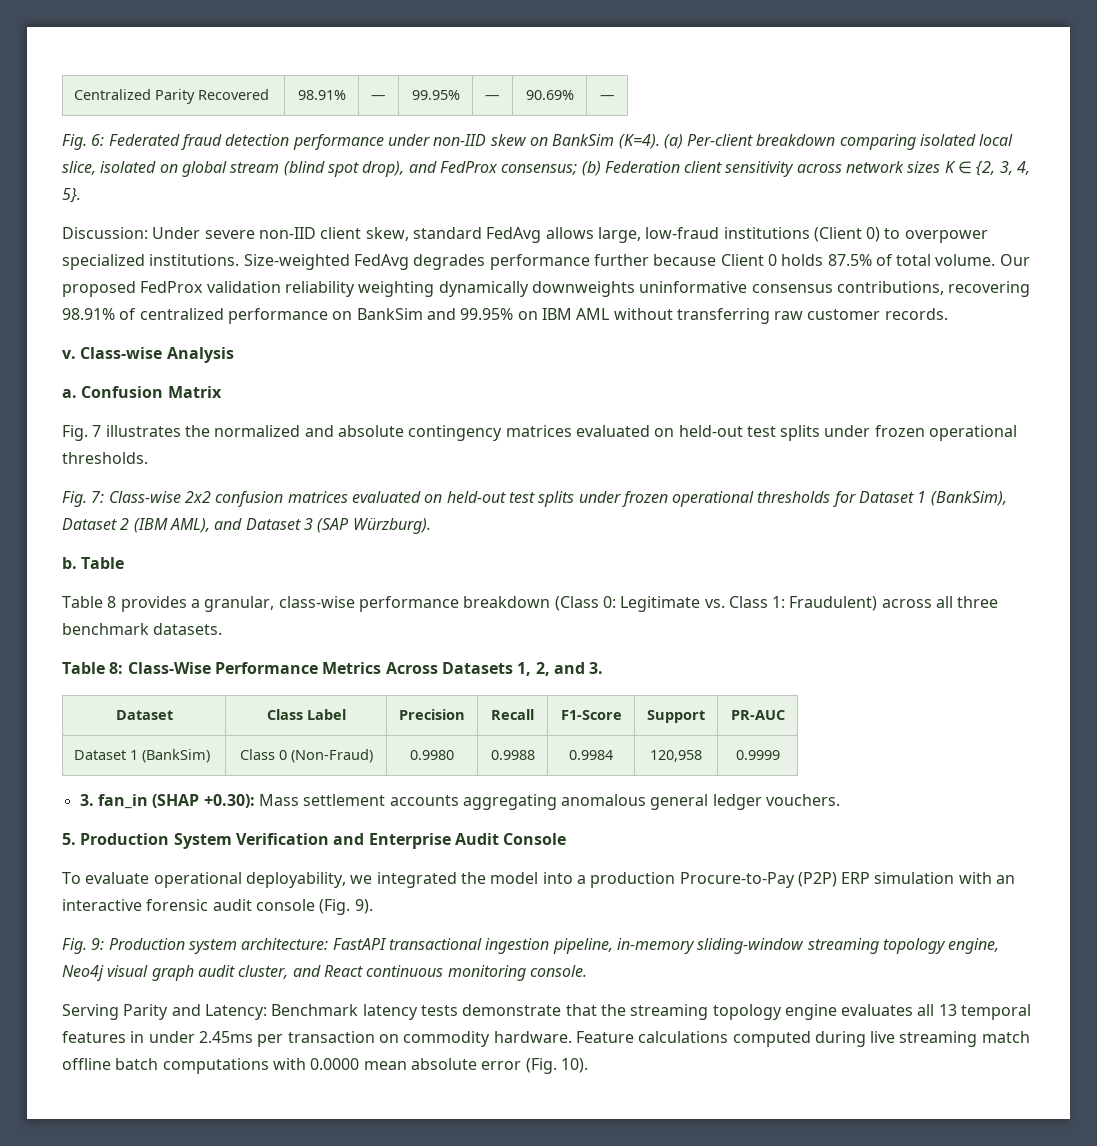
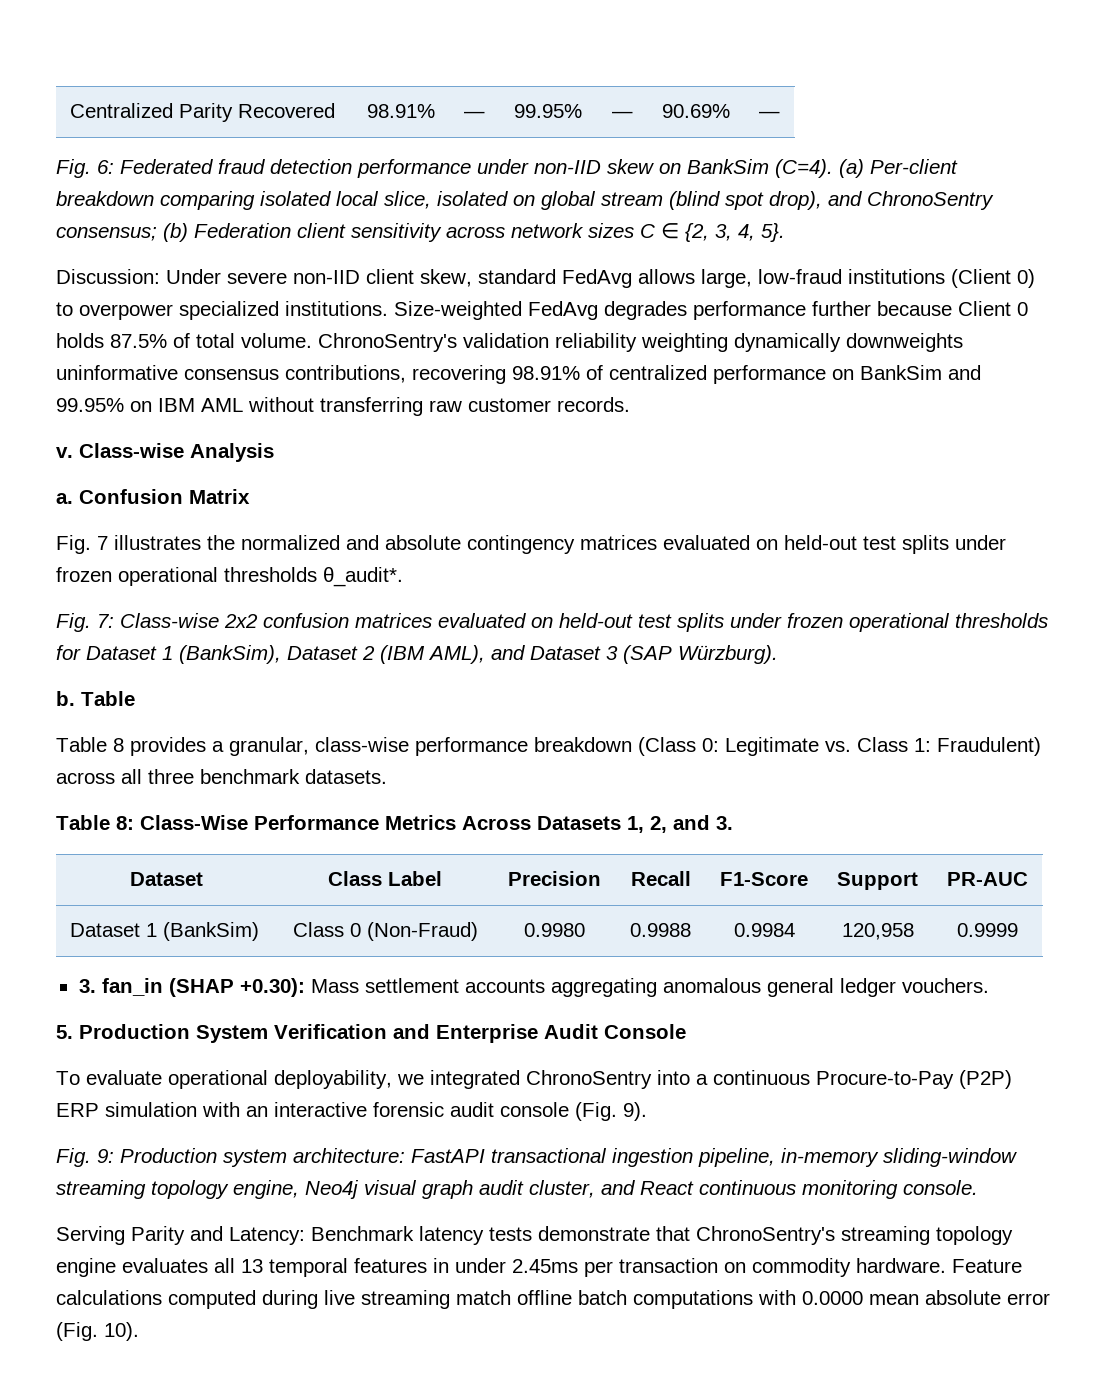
- Fig. 6: Federated fraud detection performance under non-IID skew on BankSim (K=4).
+ Fig. 6: Federated fraud detection performance under non-IID skew on BankSim (C=4).
- (a) Per-client breakdown comparing isolated local slice, isolated on global stream (blind spot drop), and FedProx consensus; (b) Federation client sensitivity across network sizes K ∈ {2, 3, 4, 5}.
+ (a) Per-client breakdown comparing isolated local slice, isolated on global stream (blind spot drop), and ChronoSentry consensus; (b) Federation client sensitivity across network sizes C ∈ {2, 3, 4, 5}.
- Our proposed FedProx validation reliability weighting dynamically downweights uninformative consensus contributions, recovering 98.91% of centralized performance on BankSim and 99.95% on IBM AML without transferring raw customer records.
+ ChronoSentry's validation reliability weighting dynamically downweights uninformative consensus contributions, recovering 98.91% of centralized performance on BankSim and 99.95% on IBM AML without transferring raw customer records.
- Fig. 7 illustrates the normalized and absolute contingency matrices evaluated on held-out test splits under frozen operational thresholds.
+ Fig. 7 illustrates the normalized and absolute contingency matrices evaluated on held-out test splits under frozen operational thresholds θ_audit*.
- To evaluate operational deployability, we integrated the model into a production Procure-to-Pay (P2P) ERP simulation with an interactive forensic audit console (Fig. 9).
+ To evaluate operational deployability, we integrated ChronoSentry into a continuous Procure-to-Pay (P2P) ERP simulation with an interactive forensic audit console (Fig. 9).
- Serving Parity and Latency: Benchmark latency tests demonstrate that the streaming topology engine evaluates all 13 temporal features in under 2.45ms per transaction on commodity hardware.
+ Serving Parity and Latency: Benchmark latency tests demonstrate that ChronoSentry's streaming topology engine evaluates all 13 temporal features in under 2.45ms per transaction on commodity hardware.

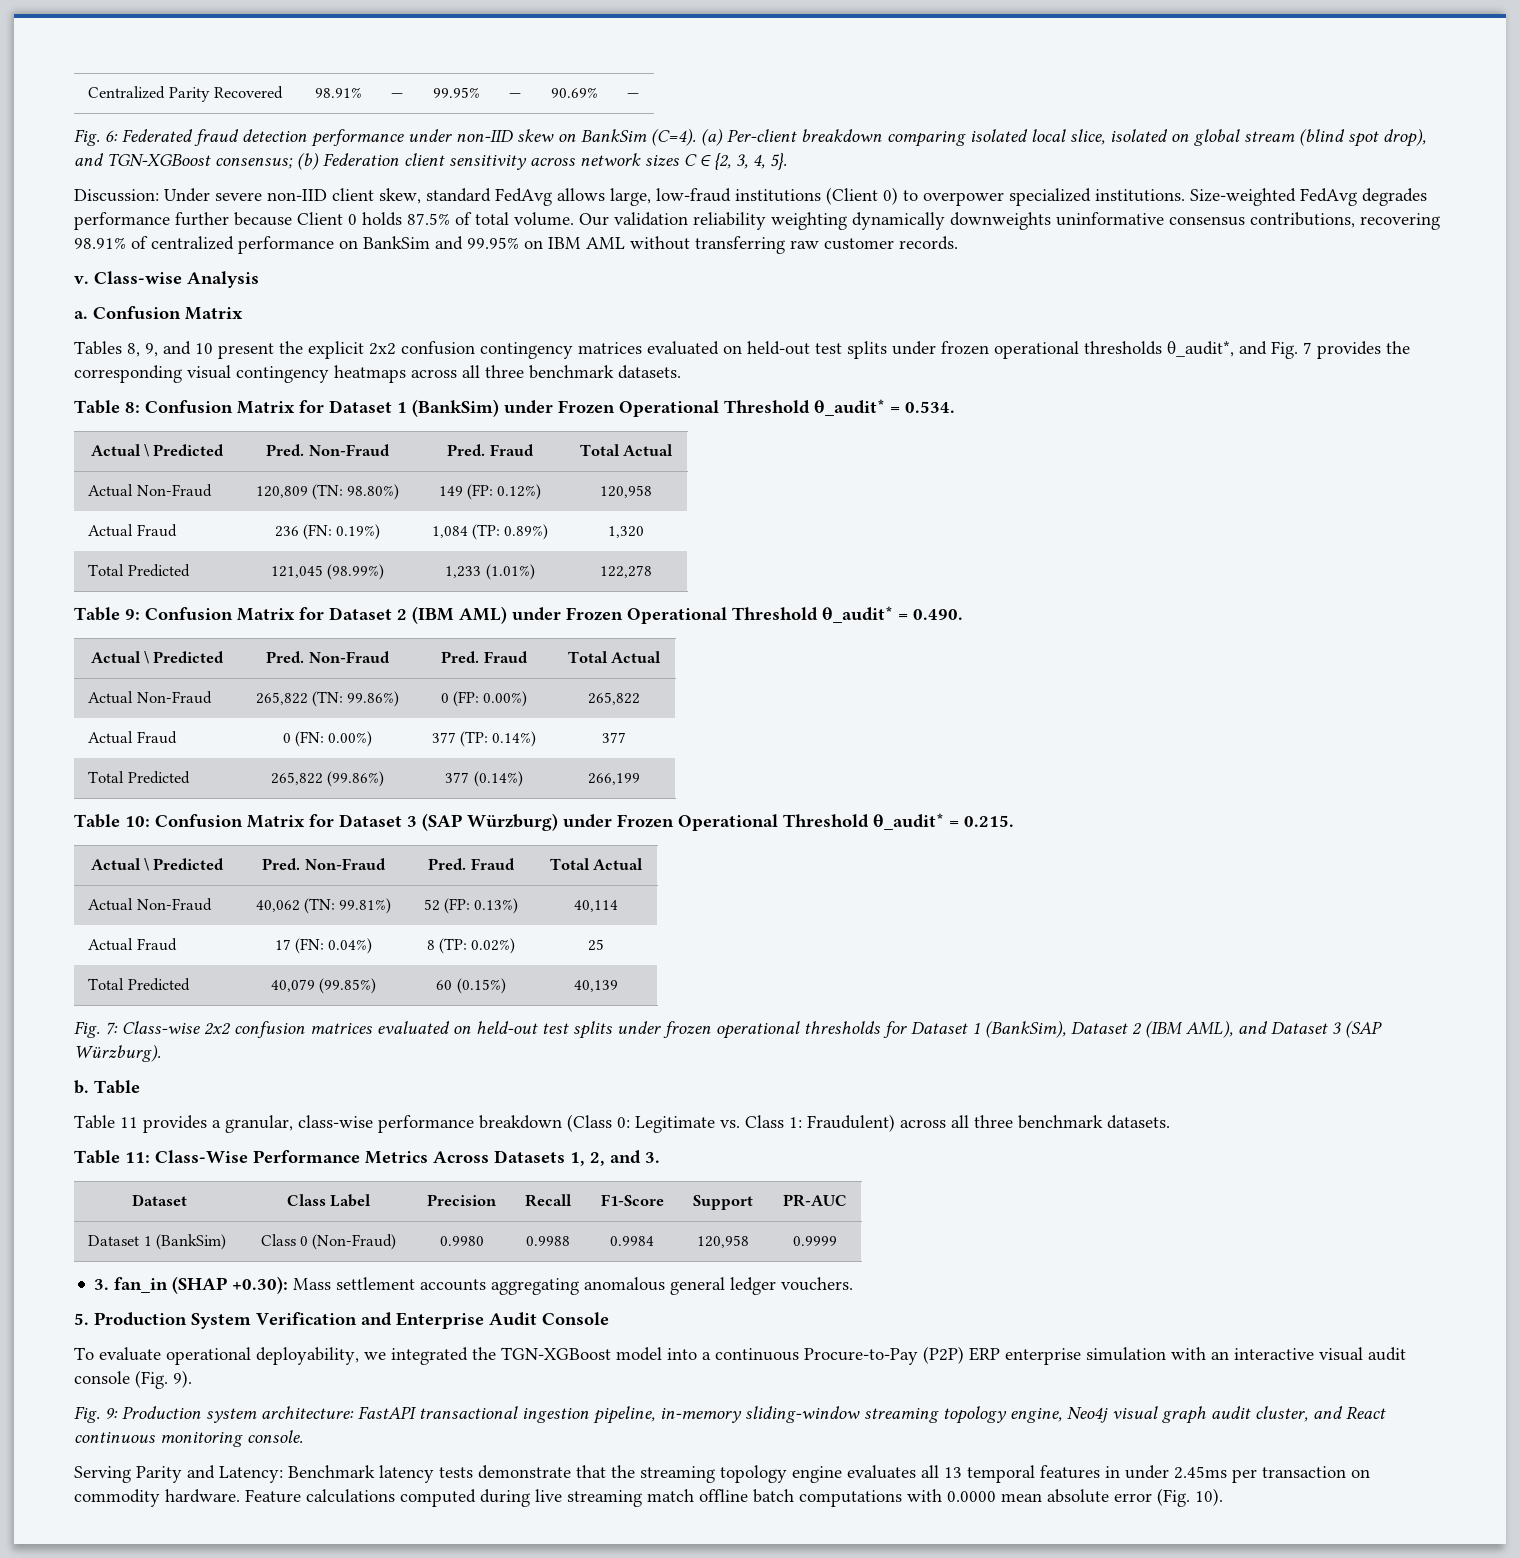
- (a) Per-client breakdown comparing isolated local slice, isolated on global stream (blind spot drop), and ChronoSentry consensus; (b) Federation client sensitivity across network sizes C ∈ {2, 3, 4, 5}.
+ (a) Per-client breakdown comparing isolated local slice, isolated on global stream (blind spot drop), and TGN-XGBoost consensus; (b) Federation client sensitivity across network sizes C ∈ {2, 3, 4, 5}.
- ChronoSentry's validation reliability weighting dynamically downweights uninformative consensus contributions, recovering 98.91% of centralized performance on BankSim and 99.95% on IBM AML without transferring raw customer records.
+ Our validation reliability weighting dynamically downweights uninformative consensus contributions, recovering 98.91% of centralized performance on BankSim and 99.95% on IBM AML without transferring raw customer records.
- Fig. 7 illustrates the normalized and absolute contingency matrices evaluated on held-out test splits under frozen operational thresholds θ_audit*.
+ Tables 8, 9, and 10 present the explicit 2x2 confusion contingency matrices evaluated on held-out test splits under frozen operational thresholds θ_audit*, and Fig. 7 provides the corresponding visual contingency heatmaps across all three benchmark datasets.
+ Table 8: Confusion Matrix for Dataset 1 (BankSim) under Frozen Operational Threshold θ_audit* = 0.534.
+ Actual \ Predicted | Pred. Non-Fraud | Pred. Fraud | Total Actual
+ Actual Non-Fraud | 120,809 (TN: 98.80%) | 149 (FP: 0.12%) | 120,958
+ Actual Fraud | 236 (FN: 0.19%) | 1,084 (TP: 0.89%) | 1,320
+ Total Predicted | 121,045 (98.99%) | 1,233 (1.01%) | 122,278
+ Table 9: Confusion Matrix for Dataset 2 (IBM AML) under Frozen Operational Threshold θ_audit* = 0.490.
+ Actual \ Predicted | Pred. Non-Fraud | Pred. Fraud | Total Actual
+ Actual Non-Fraud | 265,822 (TN: 99.86%) | 0 (FP: 0.00%) | 265,822
+ Actual Fraud | 0 (FN: 0.00%) | 377 (TP: 0.14%) | 377
+ Total Predicted | 265,822 (99.86%) | 377 (0.14%) | 266,199
+ Table 10: Confusion Matrix for Dataset 3 (SAP Würzburg) under Frozen Operational Threshold θ_audit* = 0.215.
+ Actual \ Predicted | Pred. Non-Fraud | Pred. Fraud | Total Actual
+ Actual Non-Fraud | 40,062 (TN: 99.81%) | 52 (FP: 0.13%) | 40,114
+ Actual Fraud | 17 (FN: 0.04%) | 8 (TP: 0.02%) | 25
+ Total Predicted | 40,079 (99.85%) | 60 (0.15%) | 40,139
- Table 8 provides a granular, class-wise performance breakdown (Class 0: Legitimate vs. Class 1: Fraudulent) across all three benchmark datasets.
+ Table 11 provides a granular, class-wise performance breakdown (Class 0: Legitimate vs. Class 1: Fraudulent) across all three benchmark datasets.
- Table 8: Class-Wise Performance Metrics Across Datasets 1, 2, and 3.
+ Table 11: Class-Wise Performance Metrics Across Datasets 1, 2, and 3.
- To evaluate operational deployability, we integrated ChronoSentry into a continuous Procure-to-Pay (P2P) ERP simulation with an interactive forensic audit console (Fig. 9).
+ To evaluate operational deployability, we integrated the TGN-XGBoost model into a continuous Procure-to-Pay (P2P) ERP enterprise simulation with an interactive visual audit console (Fig. 9).
- Serving Parity and Latency: Benchmark latency tests demonstrate that ChronoSentry's streaming topology engine evaluates all 13 temporal features in under 2.45ms per transaction on commodity hardware.
+ Serving Parity and Latency: Benchmark latency tests demonstrate that the streaming topology engine evaluates all 13 temporal features in under 2.45ms per transaction on commodity hardware.

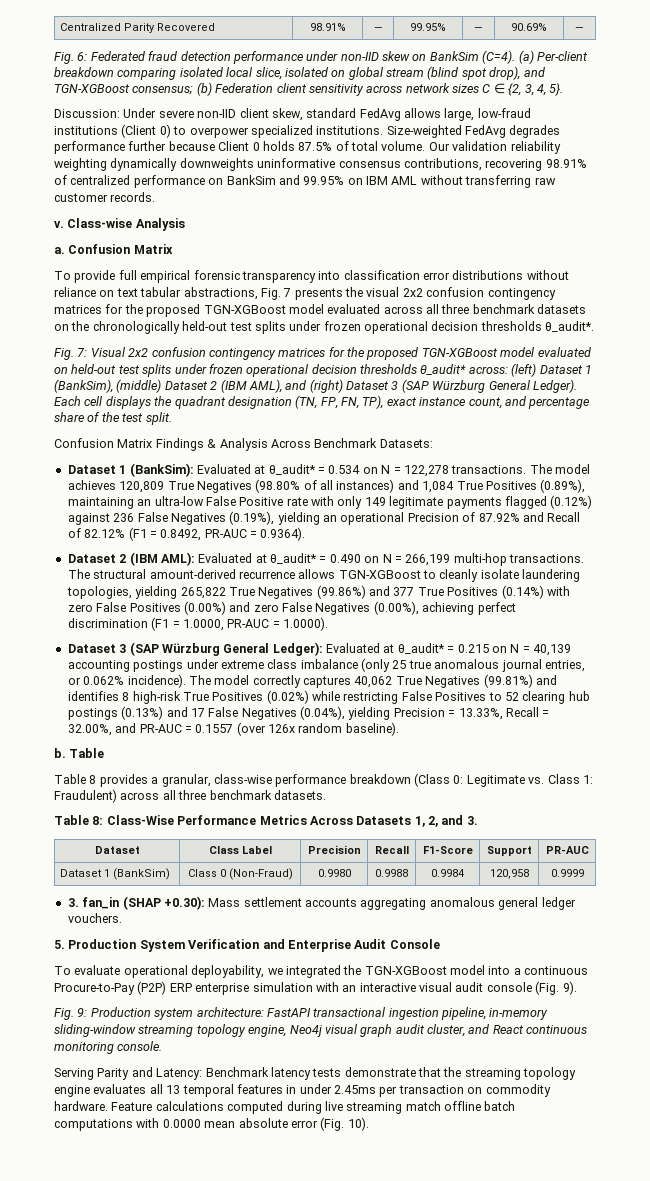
- Tables 8, 9, and 10 present the explicit 2x2 confusion contingency matrices evaluated on held-out test splits under frozen operational thresholds θ_audit*, and Fig. 7 provides the corresponding visual contingency heatmaps across all three benchmark datasets.
- Table 8: Confusion Matrix for Dataset 1 (BankSim) under Frozen Operational Threshold θ_audit* = 0.534.
- Actual \ Predicted | Pred. Non-Fraud | Pred. Fraud | Total Actual
- Actual Non-Fraud | 120,809 (TN: 98.80%) | 149 (FP: 0.12%) | 120,958
- Actual Fraud | 236 (FN: 0.19%) | 1,084 (TP: 0.89%) | 1,320
- Total Predicted | 121,045 (98.99%) | 1,233 (1.01%) | 122,278
- Table 9: Confusion Matrix for Dataset 2 (IBM AML) under Frozen Operational Threshold θ_audit* = 0.490.
- Actual \ Predicted | Pred. Non-Fraud | Pred. Fraud | Total Actual
- Actual Non-Fraud | 265,822 (TN: 99.86%) | 0 (FP: 0.00%) | 265,822
- Actual Fraud | 0 (FN: 0.00%) | 377 (TP: 0.14%) | 377
- Total Predicted | 265,822 (99.86%) | 377 (0.14%) | 266,199
- Table 10: Confusion Matrix for Dataset 3 (SAP Würzburg) under Frozen Operational Threshold θ_audit* = 0.215.
- Actual \ Predicted | Pred. Non-Fraud | Pred. Fraud | Total Actual
- Actual Non-Fraud | 40,062 (TN: 99.81%) | 52 (FP: 0.13%) | 40,114
- Actual Fraud | 17 (FN: 0.04%) | 8 (TP: 0.02%) | 25
- Total Predicted | 40,079 (99.85%) | 60 (0.15%) | 40,139
- Fig. 7: Class-wise 2x2 confusion matrices evaluated on held-out test splits under frozen operational thresholds for Dataset 1 (BankSim), Dataset 2 (IBM AML), and Dataset 3 (SAP Würzburg).
+ To provide full empirical forensic transparency into classification error distributions without reliance on text tabular abstractions, Fig. 7 presents the visual 2x2 confusion contingency matrices for the proposed TGN-XGBoost model evaluated across all three benchmark datasets on the chronologically held-out test splits under frozen operational decision thresholds θ_audit*.
+ Fig. 7: Visual 2x2 confusion contingency matrices for the proposed TGN-XGBoost model evaluated on held-out test splits under frozen operational decision thresholds θ_audit* across: (left) Dataset 1 (BankSim), (middle) Dataset 2 (IBM AML), and (right) Dataset 3 (SAP Würzburg General Ledger). Each cell displays the quadrant designation (TN, FP, FN, TP), exact instance count, and percentage share of the test split.
+ Confusion Matrix Findings & Analysis Across Benchmark Datasets:
+ Dataset 1 (BankSim): Evaluated at θ_audit* = 0.534 on N = 122,278 transactions. The model achieves 120,809 True Negatives (98.80% of all instances) and 1,084 True Positives (0.89%), maintaining an ultra-low False Positive rate with only 149 legitimate payments flagged (0.12%) against 236 False Negatives (0.19%), yielding an operational Precision of 87.92% and Recall of 82.12% (F1 = 0.8492, PR-AUC = 0.9364).
+ Dataset 2 (IBM AML): Evaluated at θ_audit* = 0.490 on N = 266,199 multi-hop transactions. The structural amount-derived recurrence allows TGN-XGBoost to cleanly isolate laundering topologies, yielding 265,822 True Negatives (99.86%) and 377 True Positives (0.14%) with zero False Positives (0.00%) and zero False Negatives (0.00%), achieving perfect discrimination (F1 = 1.0000, PR-AUC = 1.0000).
+ Dataset 3 (SAP Würzburg General Ledger): Evaluated at θ_audit* = 0.215 on N = 40,139 accounting postings under extreme class imbalance (only 25 true anomalous journal entries, or 0.062% incidence). The model correctly captures 40,062 True Negatives (99.81%) and identifies 8 high-risk True Positives (0.02%) while restricting False Positives to 52 clearing hub postings (0.13%) and 17 False Negatives (0.04%), yielding Precision = 13.33%, Recall = 32.00%, and PR-AUC = 0.1557 (over 126x random baseline).
- Table 11 provides a granular, class-wise performance breakdown (Class 0: Legitimate vs. Class 1: Fraudulent) across all three benchmark datasets.
+ Table 8 provides a granular, class-wise performance breakdown (Class 0: Legitimate vs. Class 1: Fraudulent) across all three benchmark datasets.
- Table 11: Class-Wise Performance Metrics Across Datasets 1, 2, and 3.
+ Table 8: Class-Wise Performance Metrics Across Datasets 1, 2, and 3.

